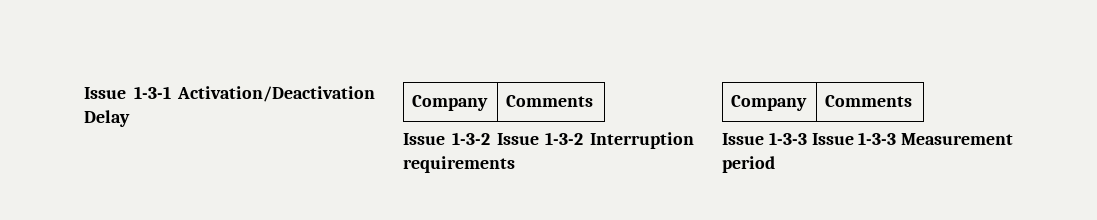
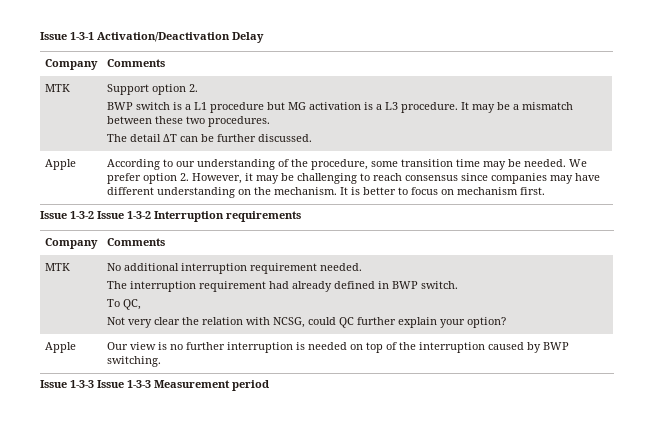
+ MTK | Support option 2.
+ BWP switch is a L1 procedure but MG activation is a L3 procedure. It may be a mismatch between these two procedures.
+ The detail ΔT can be further discussed.
+ Apple | According to our understanding of the procedure, some transition time may be needed. We prefer option 2. However, it may be challenging to reach consensus since companies may have different understanding on the mechanism. It is better to focus on mechanism first.
+ MTK | No additional interruption requirement needed.
+ The interruption requirement had already defined in BWP switch.
+ To QC,
+ Not very clear the relation with NCSG, could QC further explain your option?
+ Apple | Our view is no further interruption is needed on top of the interruption caused by BWP switching.

